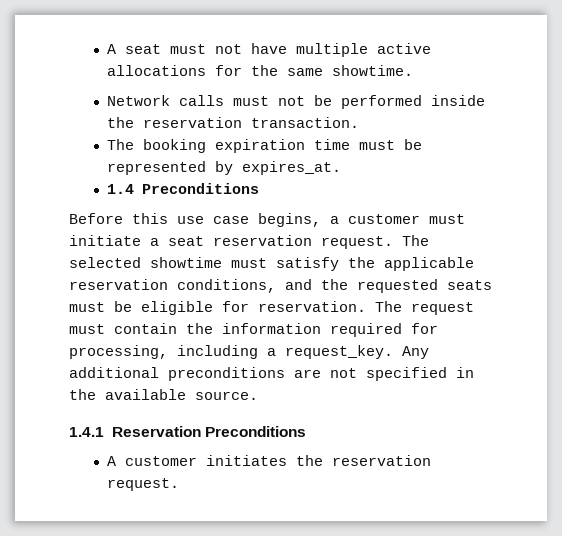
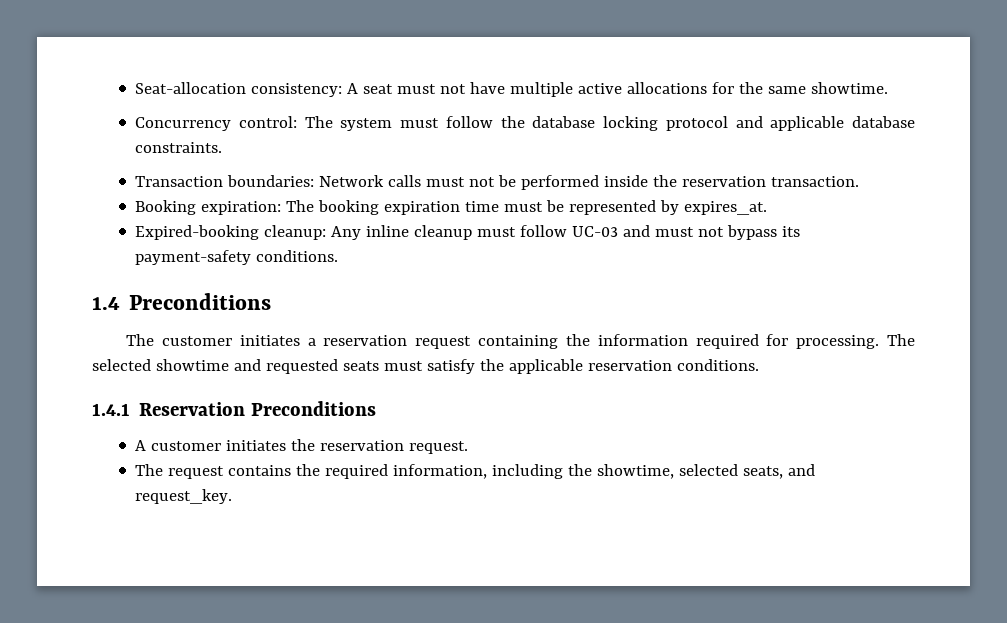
- A seat must not have multiple active allocations for the same showtime.
+ Seat-allocation consistency: A seat must not have multiple active allocations for the same showtime.
- Network calls must not be performed inside the reservation transaction.
+ Concurrency control: The system must follow the database locking protocol and applicable database constraints.
+ Transaction boundaries: Network calls must not be performed inside the reservation transaction.
- The booking expiration time must be represented by expires_at.
+ Booking expiration: The booking expiration time must be represented by expires_at.
+ Expired-booking cleanup: Any inline cleanup must follow UC-03 and must not bypass its payment-safety conditions.
  1.4 Preconditions
- Before this use case begins, a customer must initiate a seat reservation request. The selected showtime must satisfy the applicable reservation conditions, and the requested seats must be eligible for reservation. The request must contain the information required for processing, including a request_key. Any additional preconditions are not specified in the available source.
+ The customer initiates a reservation request containing the information required for processing. The selected showtime and requested seats must satisfy the applicable reservation conditions.
+ The request contains the required information, including the showtime, selected seats, and request_key.

